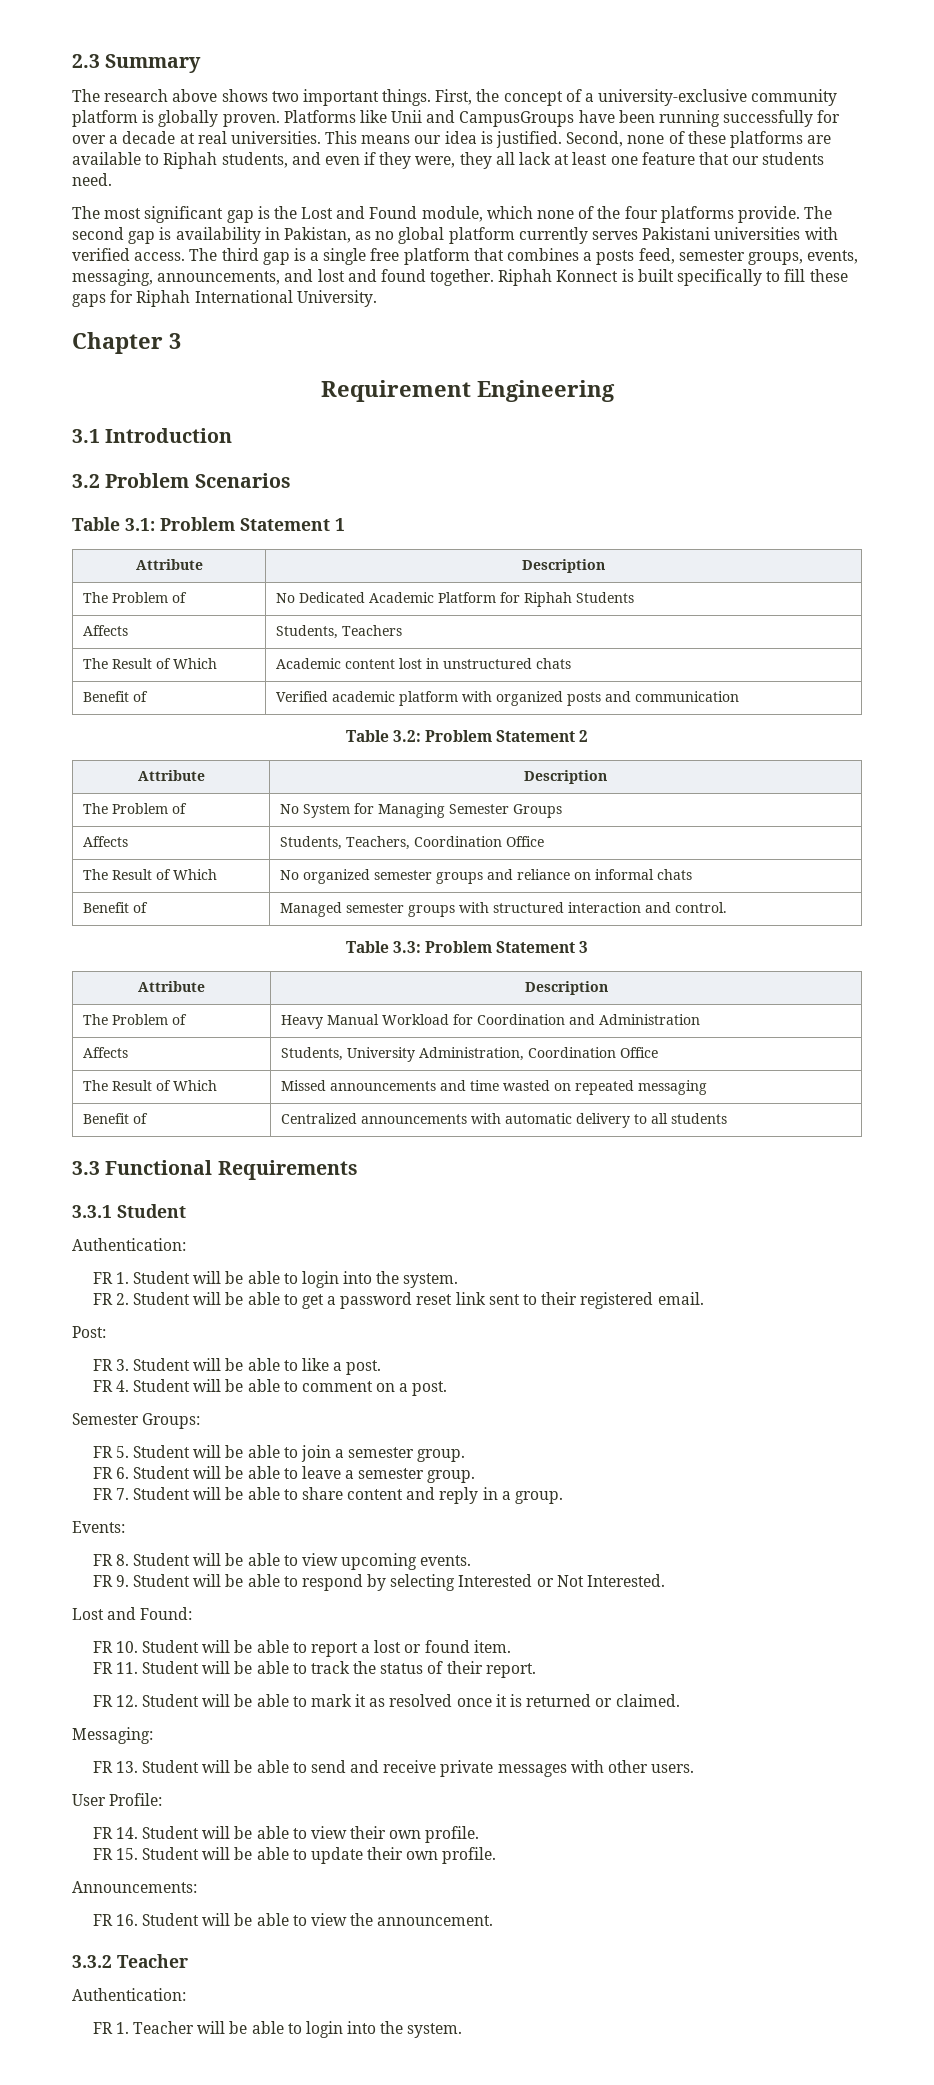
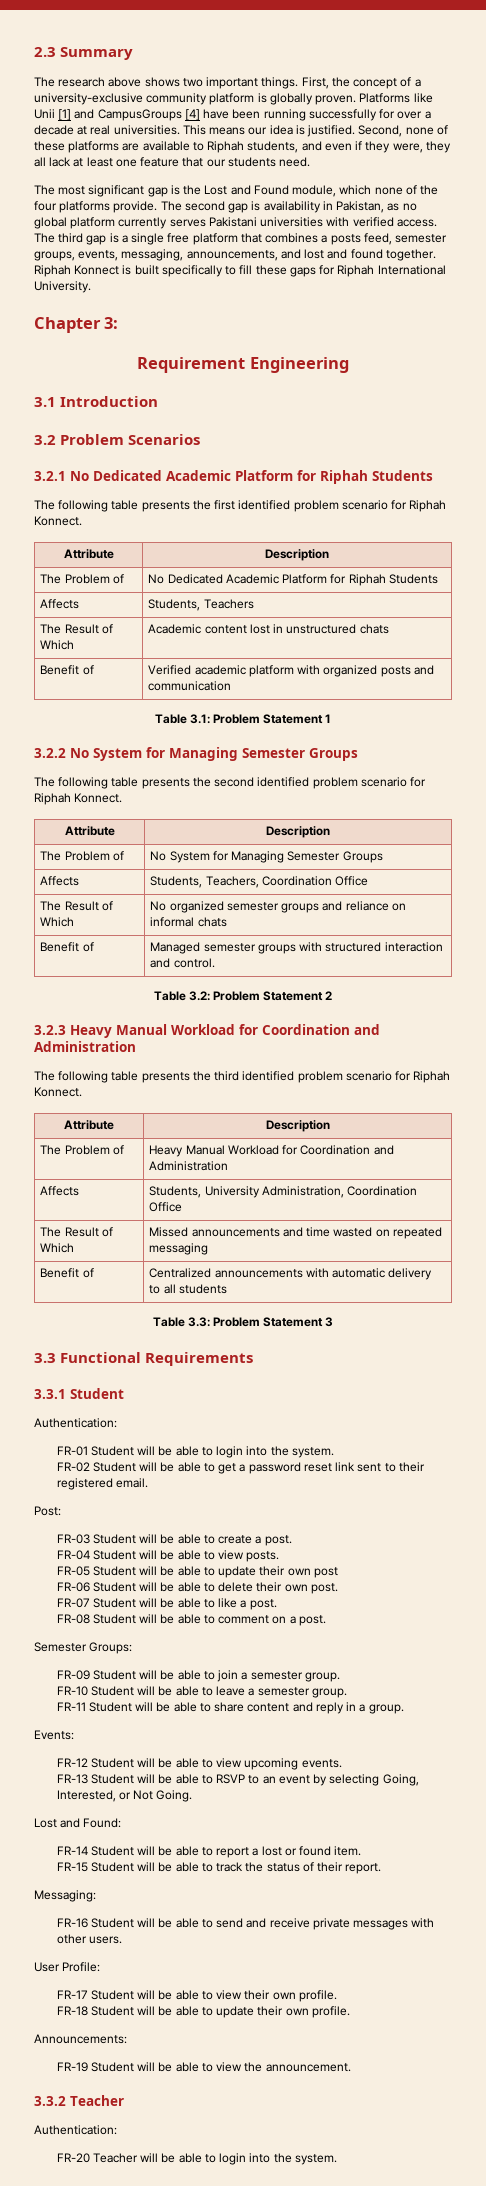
- Platforms like Unii and CampusGroups have been running successfully for over a decade at real universities.
+ Platforms like Unii [1] and CampusGroups [4] have been running successfully for over a decade at real universities.
- Chapter 3
+ Chapter 3:
- Table 3.1: Problem Statement 1
+ 3.2.1 No Dedicated Academic Platform for Riphah Students
+ The following table presents the first identified problem scenario for Riphah Konnect.
- Table 3.2: Problem Statement 2
+ Table 3.1: Problem Statement 1
+ 3.2.2 No System for Managing Semester Groups
+ The following table presents the second identified problem scenario for Riphah Konnect.
- Table 3.3: Problem Statement 3
+ Table 3.2: Problem Statement 2
+ 3.2.3 Heavy Manual Workload for Coordination and Administration
+ The following table presents the third identified problem scenario for Riphah Konnect.
+ Table 3.3: Problem Statement 3
- FR 1. Student will be able to login into the system.
+ FR-01 Student will be able to login into the system.
- FR 2. Student will be able to get a password reset link sent to their registered email.
+ FR-02 Student will be able to get a password reset link sent to their registered email.
- FR 3. Student will be able to like a post.
+ FR-03 Student will be able to create a post.
+ FR-04 Student will be able to view posts.
+ FR-05 Student will be able to update their own post
+ FR-06 Student will be able to delete their own post.
+ FR-07 Student will be able to like a post.
- FR 4. Student will be able to comment on a post.
+ FR-08 Student will be able to comment on a post.
- FR 5. Student will be able to join a semester group.
+ FR-09 Student will be able to join a semester group.
- FR 6. Student will be able to leave a semester group.
+ FR-10 Student will be able to leave a semester group.
- FR 7. Student will be able to share content and reply in a group.
+ FR-11 Student will be able to share content and reply in a group.
- FR 8. Student will be able to view upcoming events.
+ FR-12 Student will be able to view upcoming events.
- FR 9. Student will be able to respond by selecting Interested or Not Interested.
+ FR-13 Student will be able to RSVP to an event by selecting Going, Interested, or Not Going.
- FR 10. Student will be able to report a lost or found item.
+ FR-14 Student will be able to report a lost or found item.
- FR 11. Student will be able to track the status of their report.
+ FR-15 Student will be able to track the status of their report.
- FR 12. Student will be able to mark it as resolved once it is returned or claimed.
- FR 13. Student will be able to send and receive private messages with other users.
+ FR-16 Student will be able to send and receive private messages with other users.
- FR 14. Student will be able to view their own profile.
+ FR-17 Student will be able to view their own profile.
- FR 15. Student will be able to update their own profile.
+ FR-18 Student will be able to update their own profile.
- FR 16. Student will be able to view the announcement.
+ FR-19 Student will be able to view the announcement.
- FR 1. Teacher will be able to login into the system.
+ FR-20 Teacher will be able to login into the system.

